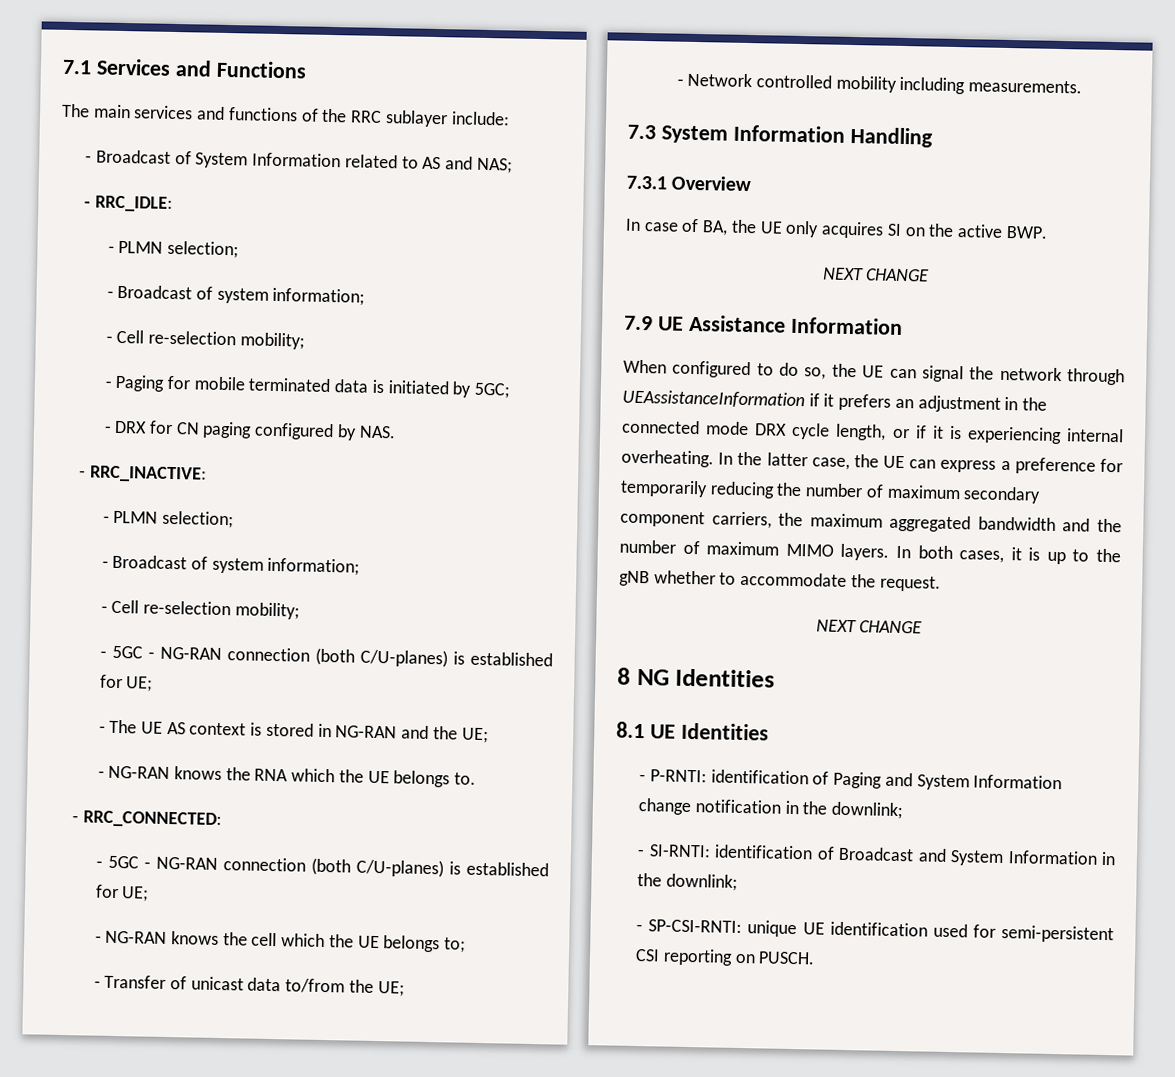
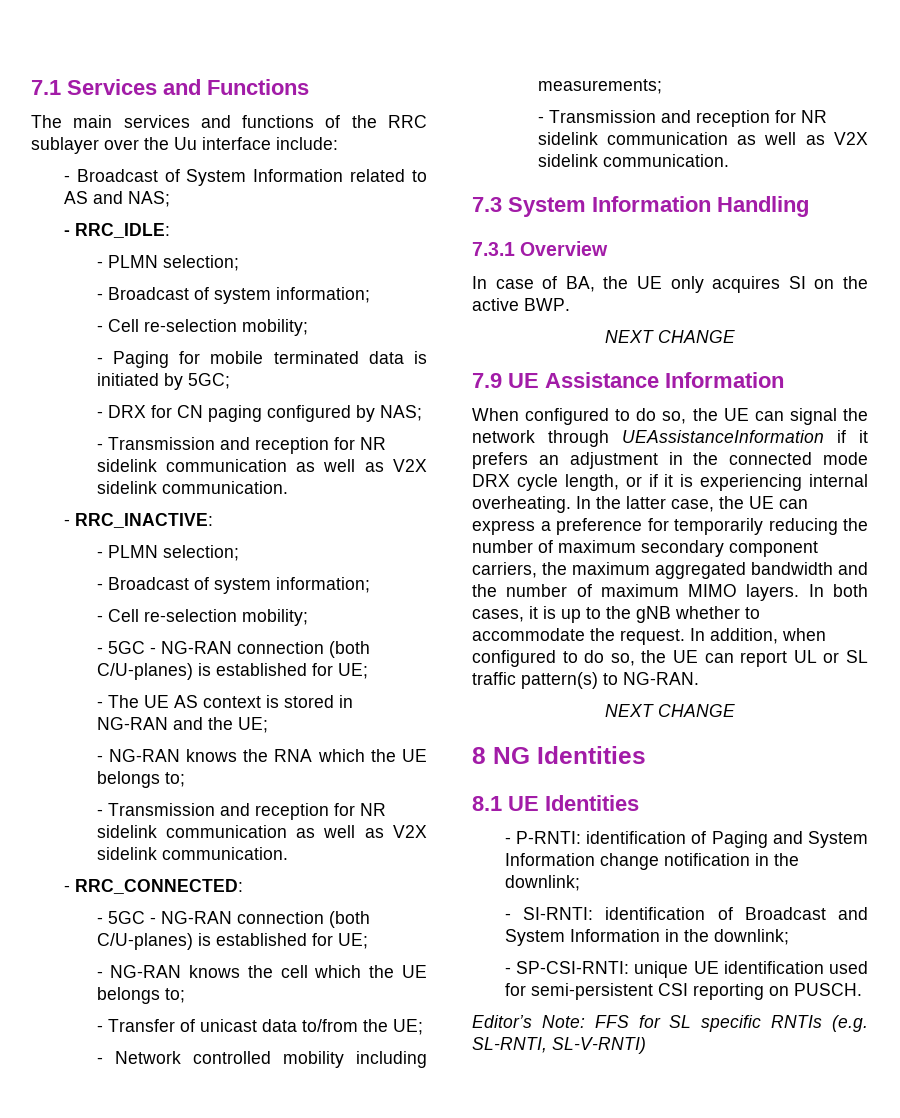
- The main services and functions of the RRC sublayer include:
+ The main services and functions of the RRC sublayer over the Uu interface include:
- - DRX for CN paging configured by NAS.
+ - DRX for CN paging configured by NAS;
+ - Transmission and reception for NR sidelink communication as well as V2X sidelink communication.
- - NG-RAN knows the RNA which the UE belongs to.
+ - NG-RAN knows the RNA which the UE belongs to;
+ - Transmission and reception for NR sidelink communication as well as V2X sidelink communication.
- - Network controlled mobility including measurements.
+ - Network controlled mobility including measurements;
+ - Transmission and reception for NR sidelink communication as well as V2X sidelink communication.
+ In addition, when configured to do so, the UE can report UL or SL traffic pattern(s) to NG-RAN.
+ Editor’s Note: FFS for SL specific RNTIs (e.g. SL-RNTI, SL-V-RNTI)

